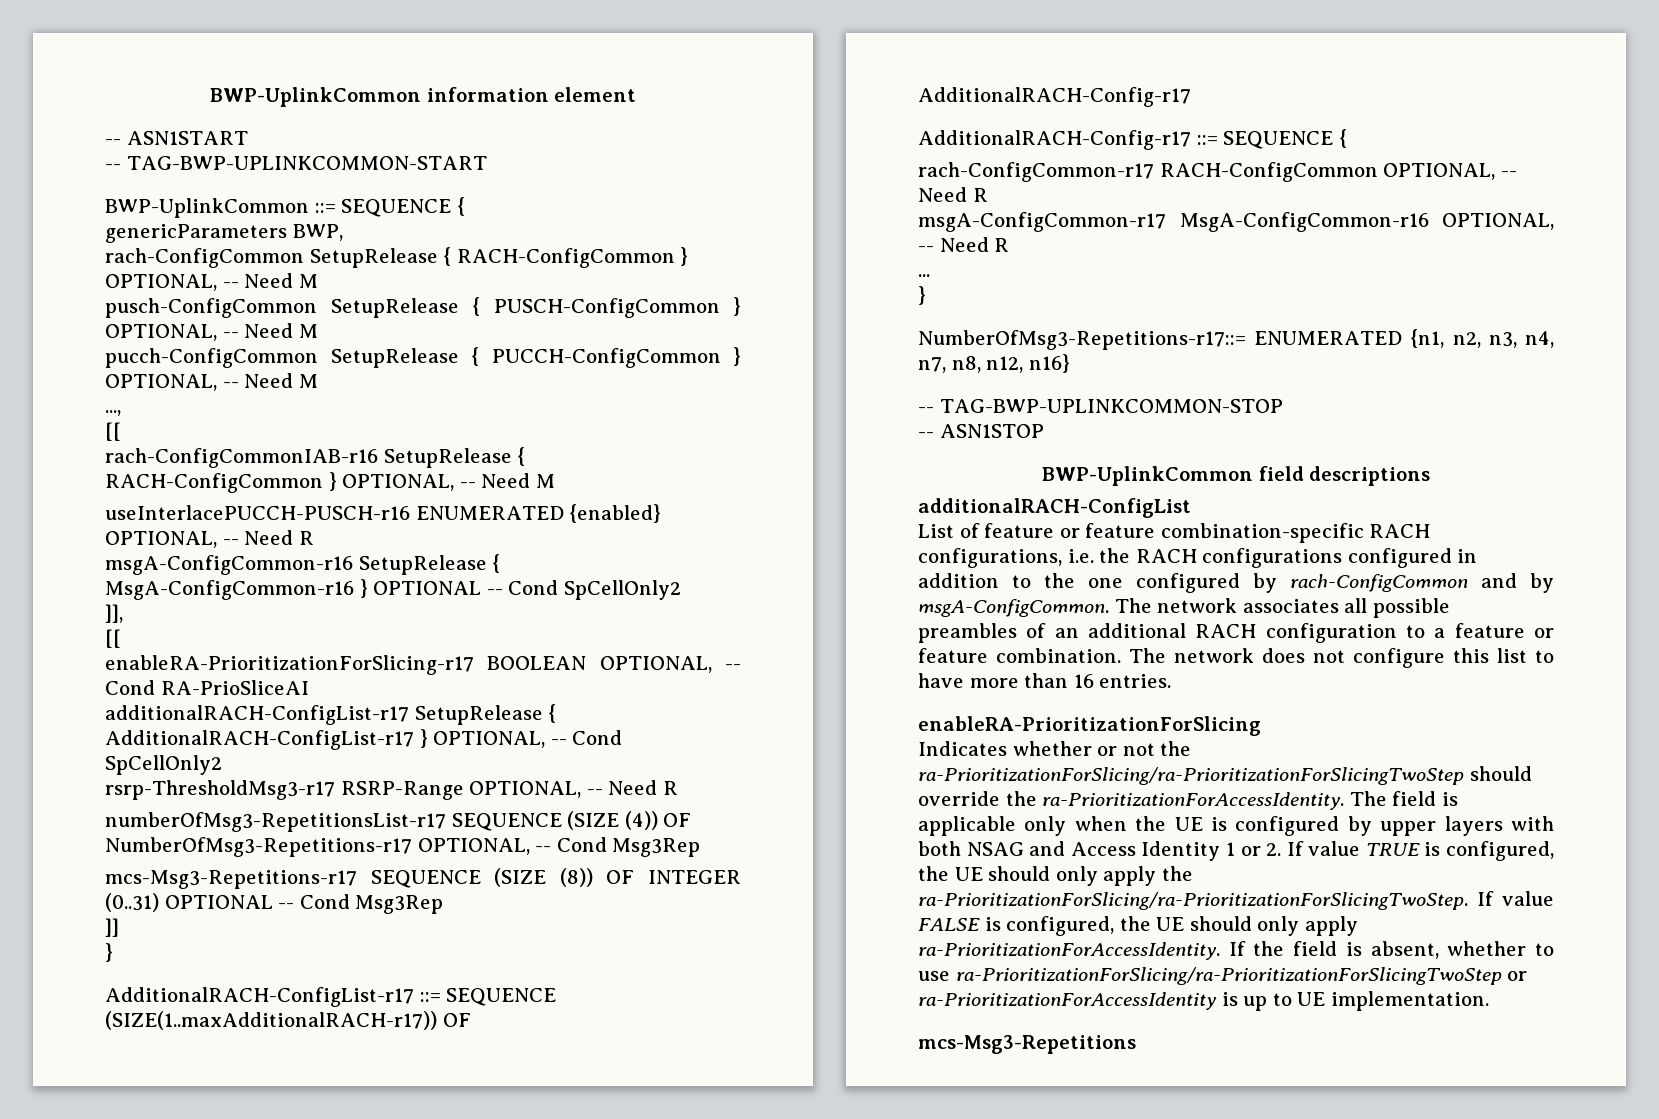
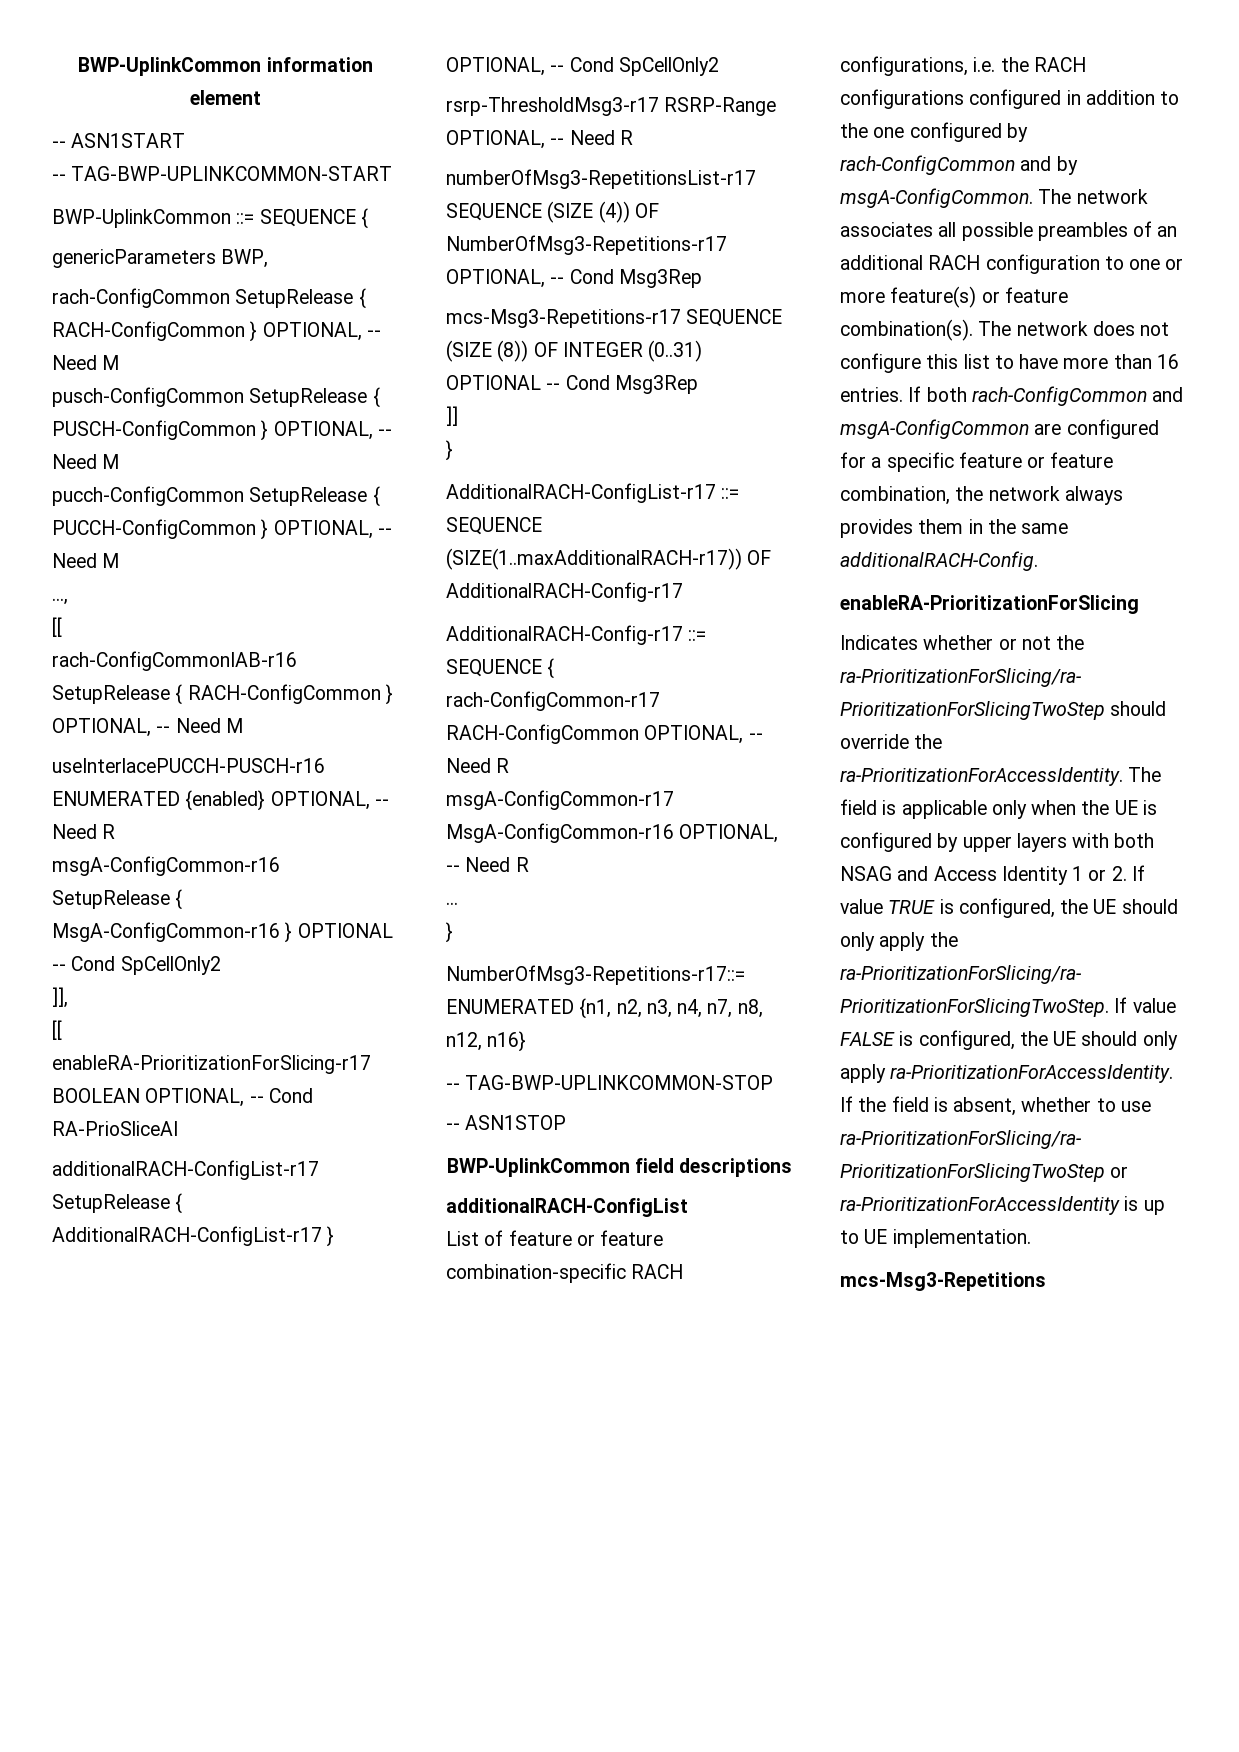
- The network associates all possible preambles of an additional RACH configuration to a feature or feature combination.
+ The network associates all possible preambles of an additional RACH configuration to one or more feature(s) or feature combination(s).
+ If both rach-ConfigCommon and msgA-ConfigCommon are configured for a specific feature or feature combination, the network always provides them in the same additionalRACH-Config.

